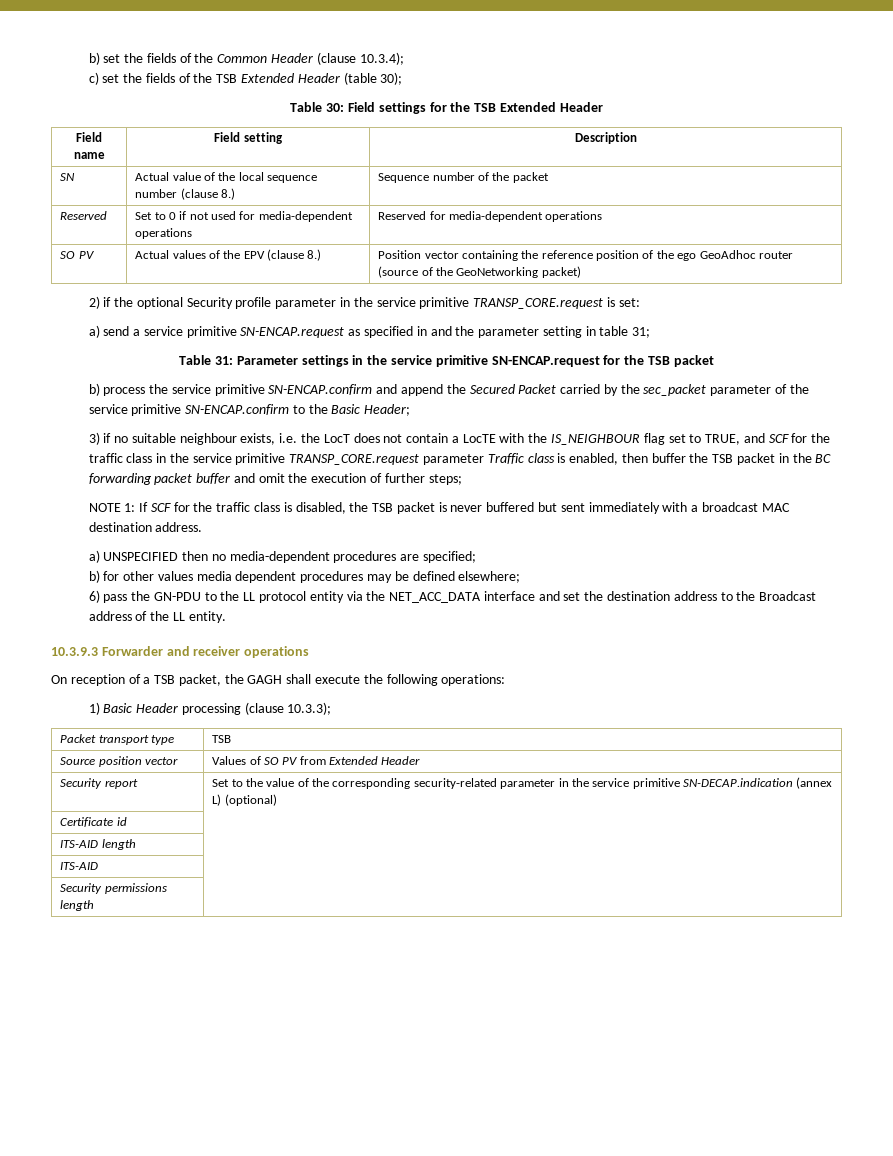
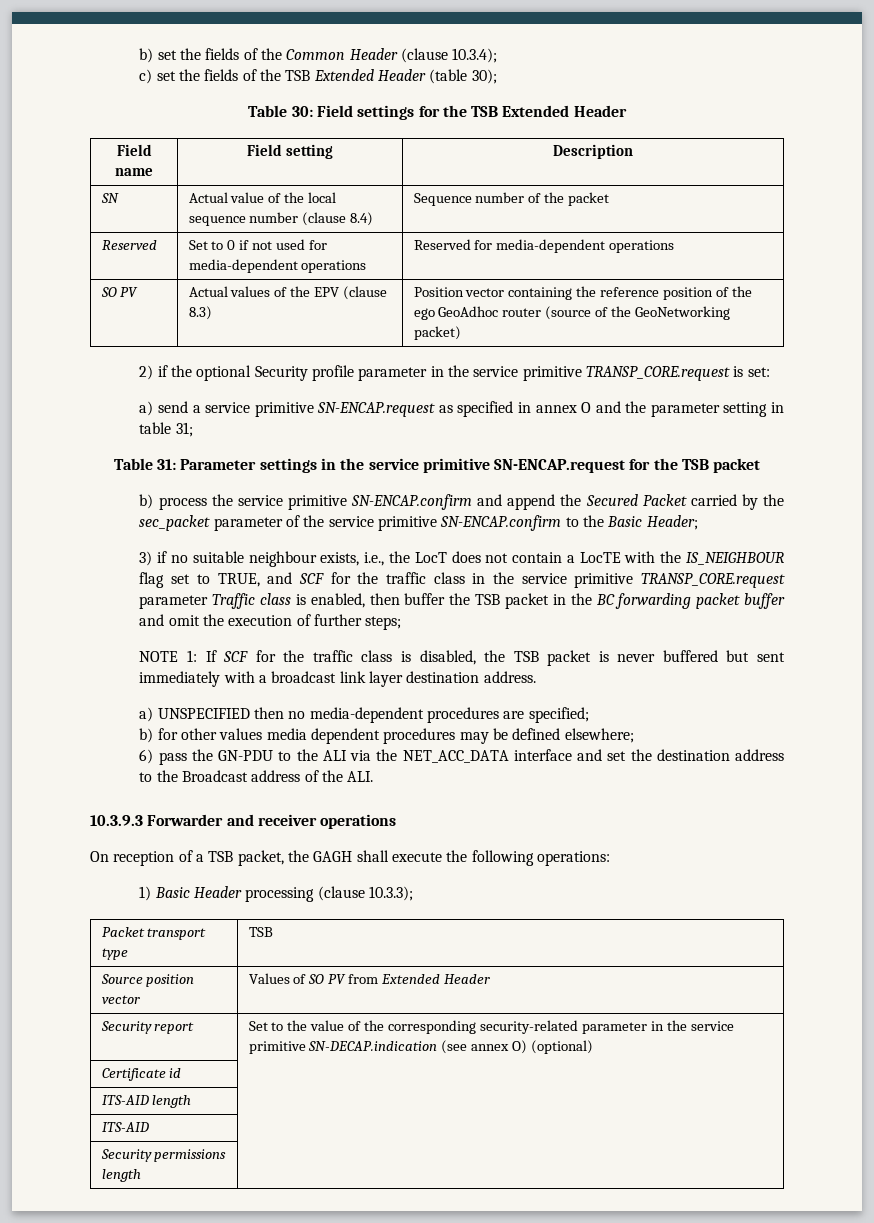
- SN | Actual value of the local sequence number (clause 8.) | Sequence number of the packet
+ SN | Actual value of the local sequence number (clause 8.4) | Sequence number of the packet
- SO PV | Actual values of the EPV (clause 8.) | Position vector containing the reference position of the ego GeoAdhoc router (source of the GeoNetworking packet)
+ SO PV | Actual values of the EPV (clause 8.3) | Position vector containing the reference position of the ego GeoAdhoc router (source of the GeoNetworking packet)
- a) send a service primitive SN-ENCAP.request as specified in and the parameter setting in table 31;
+ a) send a service primitive SN-ENCAP.request as specified in annex O and the parameter setting in table 31;
- 3) if no suitable neighbour exists, i.e. the LocT does not contain a LocTE with the IS_NEIGHBOUR flag set to TRUE, and SCF for the traffic class in the service primitive TRANSP_CORE.request parameter Traffic class is enabled, then buffer the TSB packet in the BC forwarding packet buffer and omit the execution of further steps;
+ 3) if no suitable neighbour exists, i.e., the LocT does not contain a LocTE with the IS_NEIGHBOUR flag set to TRUE, and SCF for the traffic class in the service primitive TRANSP_CORE.request parameter Traffic class is enabled, then buffer the TSB packet in the BC forwarding packet buffer and omit the execution of further steps;
- NOTE 1: If SCF for the traffic class is disabled, the TSB packet is never buffered but sent immediately with a broadcast MAC destination address.
+ NOTE 1: If SCF for the traffic class is disabled, the TSB packet is never buffered but sent immediately with a broadcast link layer destination address.
- 6) pass the GN-PDU to the LL protocol entity via the NET_ACC_DATA interface and set the destination address to the Broadcast address of the LL entity.
+ 6) pass the GN-PDU to the ALI via the NET_ACC_DATA interface and set the destination address to the Broadcast address of the ALI.
- Security report | Set to the value of the corresponding security-related parameter in the service primitive SN-DECAP.indication (annex L) (optional)
+ Security report | Set to the value of the corresponding security-related parameter in the service primitive SN-DECAP.indication (see annex O) (optional)

